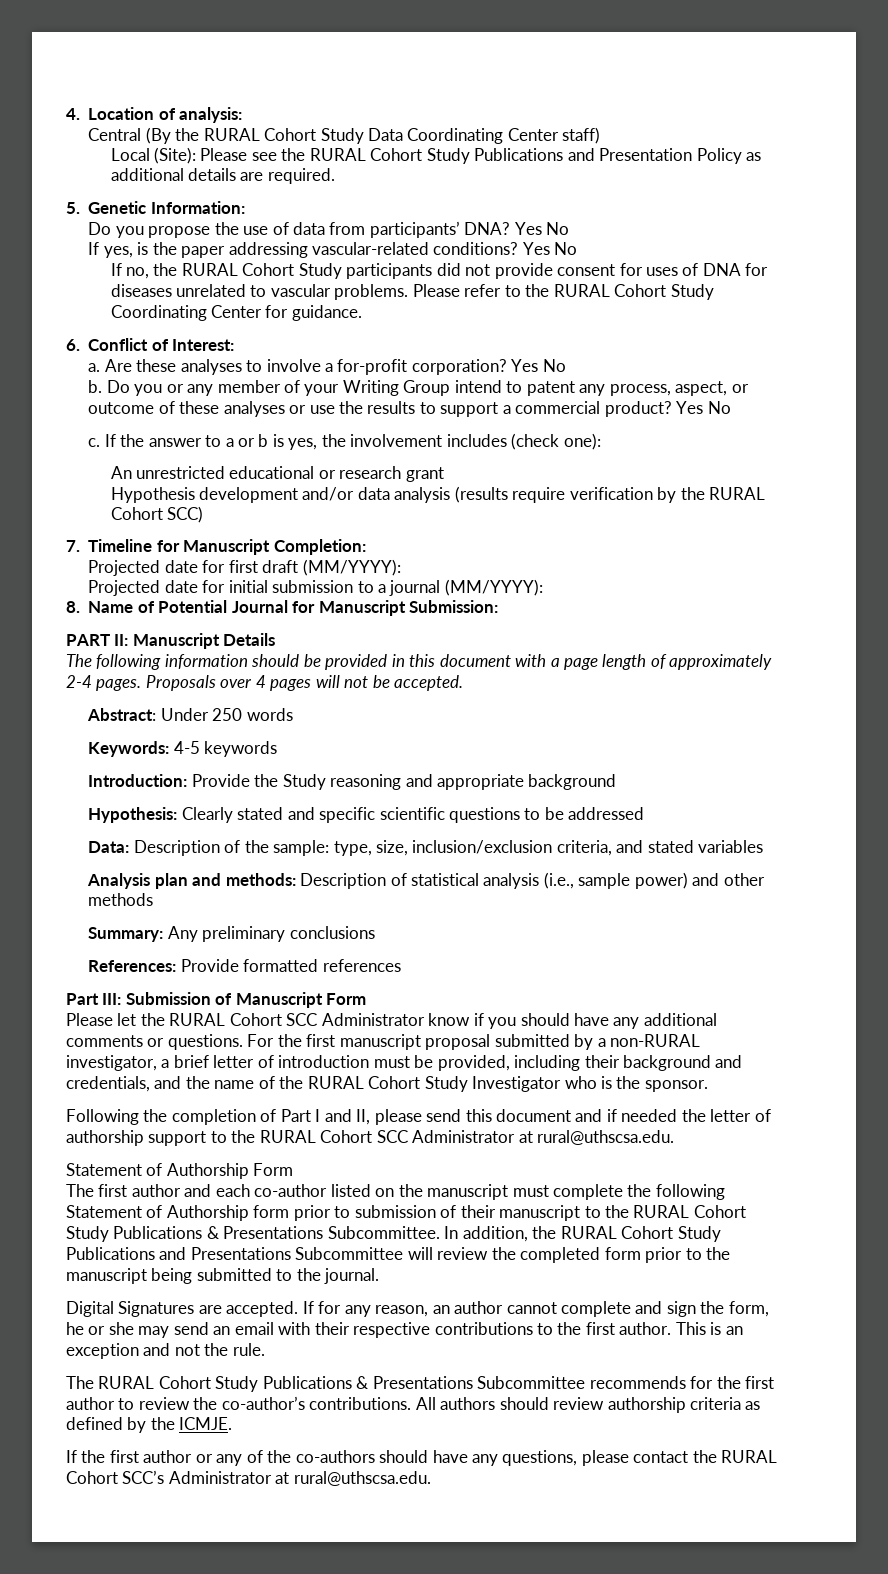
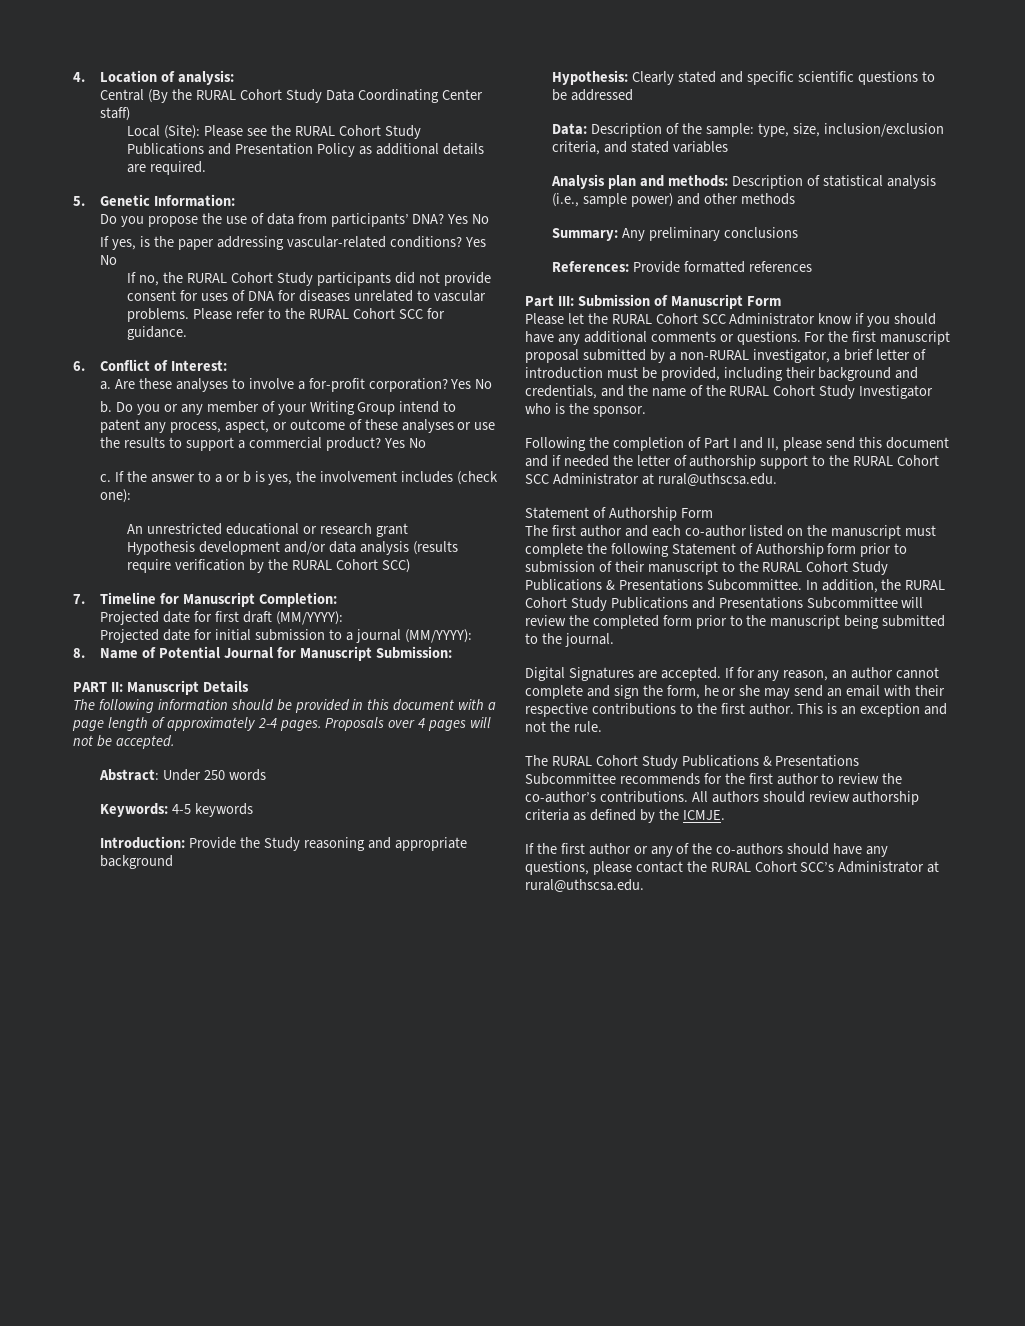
- Please refer to the RURAL Cohort Study Coordinating Center for guidance.
+ Please refer to the RURAL Cohort SCC for guidance.

